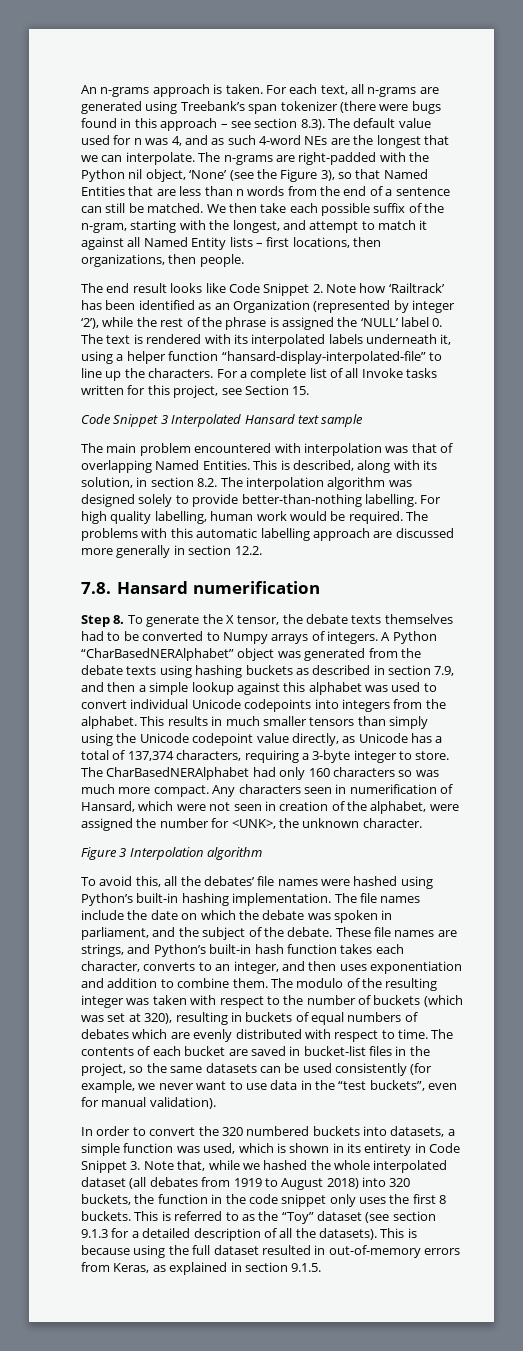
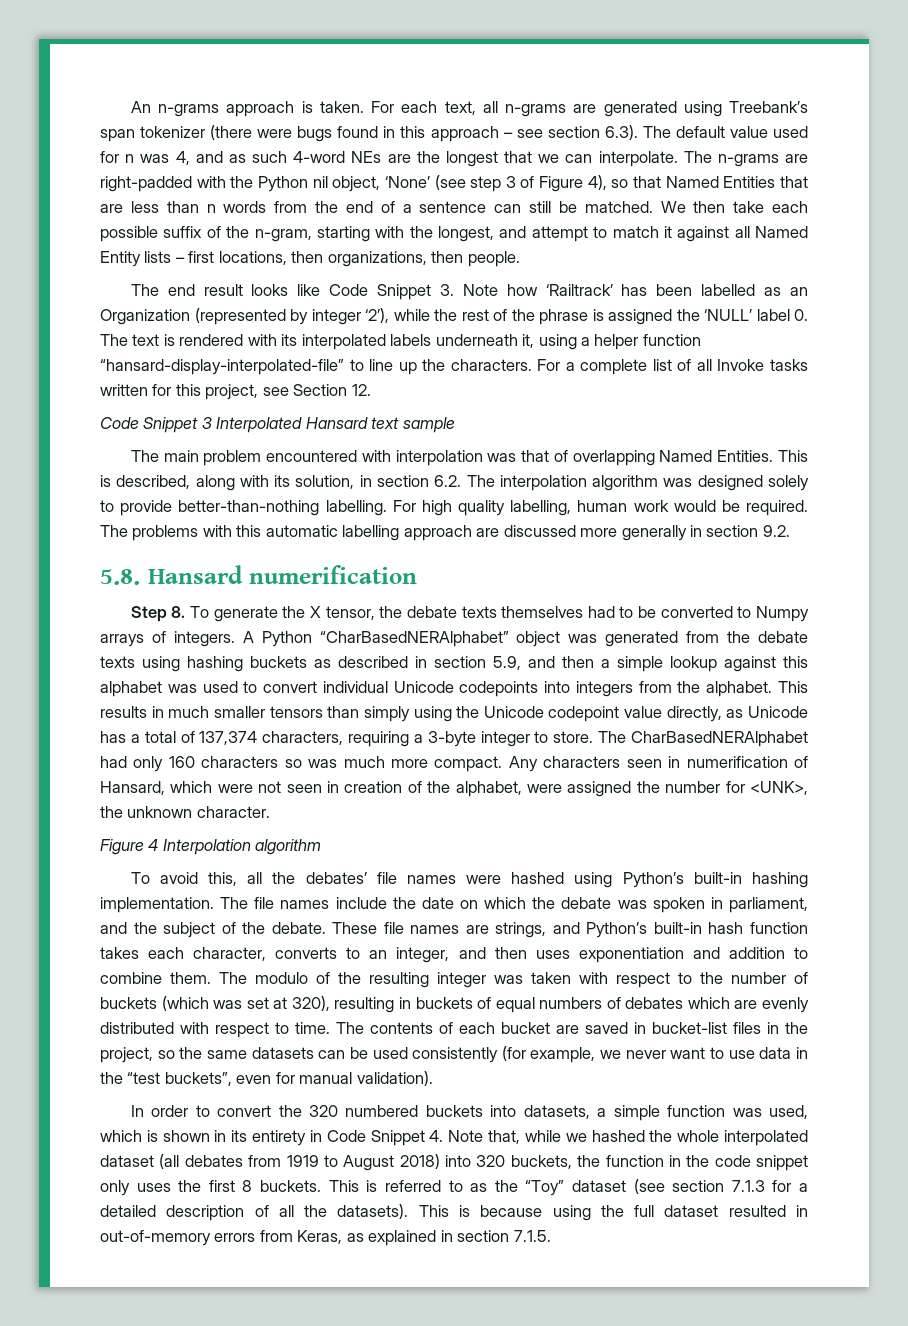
- For each text, all n-grams are generated using Treebank’s span tokenizer (there were bugs found in this approach – see section 8.3). The default value used for n was 4, and as such 4-word NEs are the longest that we can interpolate.
+ For each text, all n-grams are generated using Treebank’s span tokenizer (there were bugs found in this approach – see section 6.3). The default value used for n was 4, and as such 4-word NEs are the longest that we can interpolate.
- The n-grams are right-padded with the Python nil object, ‘None’ (see the Figure 3), so that Named Entities that are less than n words from the end of a sentence can still be matched.
+ The n-grams are right-padded with the Python nil object, ‘None’ (see step 3 of Figure 4), so that Named Entities that are less than n words from the end of a sentence can still be matched.
- The end result looks like Code Snippet 2. Note how ‘Railtrack’ has been identified as an Organization (represented by integer ‘2’), while the rest of the phrase is assigned the ‘NULL’ label 0. The text is rendered with its interpolated labels underneath it, using a helper function “hansard-display-interpolated-file” to line up the characters.
+ The end result looks like Code Snippet 3. Note how ‘Railtrack’ has been labelled as an Organization (represented by integer ‘2’), while the rest of the phrase is assigned the ‘NULL’ label 0. The text is rendered with its interpolated labels underneath it, using a helper function “hansard-display-interpolated-file” to line up the characters.
- For a complete list of all Invoke tasks written for this project, see Section 15.
+ For a complete list of all Invoke tasks written for this project, see Section 12.
- This is described, along with its solution, in section 8.2. The interpolation algorithm was designed solely to provide better-than-nothing labelling.
+ This is described, along with its solution, in section 6.2. The interpolation algorithm was designed solely to provide better-than-nothing labelling.
- The problems with this automatic labelling approach are discussed more generally in section 12.2.
- 7.8. Hansard numerification
+ The problems with this automatic labelling approach are discussed more generally in section 9.2.
+ 5.8. Hansard numerification
- A Python “CharBasedNERAlphabet” object was generated from the debate texts using hashing buckets as described in section 7.9, and then a simple lookup against this alphabet was used to convert individual Unicode codepoints into integers from the alphabet.
+ A Python “CharBasedNERAlphabet” object was generated from the debate texts using hashing buckets as described in section 5.9, and then a simple lookup against this alphabet was used to convert individual Unicode codepoints into integers from the alphabet.
- Figure 3 Interpolation algorithm
+ Figure 4 Interpolation algorithm
- In order to convert the 320 numbered buckets into datasets, a simple function was used, which is shown in its entirety in Code Snippet 3. Note that, while we hashed the whole interpolated dataset (all debates from 1919 to August 2018) into 320 buckets, the function in the code snippet only uses the first 8 buckets.
+ In order to convert the 320 numbered buckets into datasets, a simple function was used, which is shown in its entirety in Code Snippet 4. Note that, while we hashed the whole interpolated dataset (all debates from 1919 to August 2018) into 320 buckets, the function in the code snippet only uses the first 8 buckets.
- This is referred to as the “Toy” dataset (see section 9.1.3 for a detailed description of all the datasets).
+ This is referred to as the “Toy” dataset (see section 7.1.3 for a detailed description of all the datasets).
- This is because using the full dataset resulted in out-of-memory errors from Keras, as explained in section 9.1.5.
+ This is because using the full dataset resulted in out-of-memory errors from Keras, as explained in section 7.1.5.

